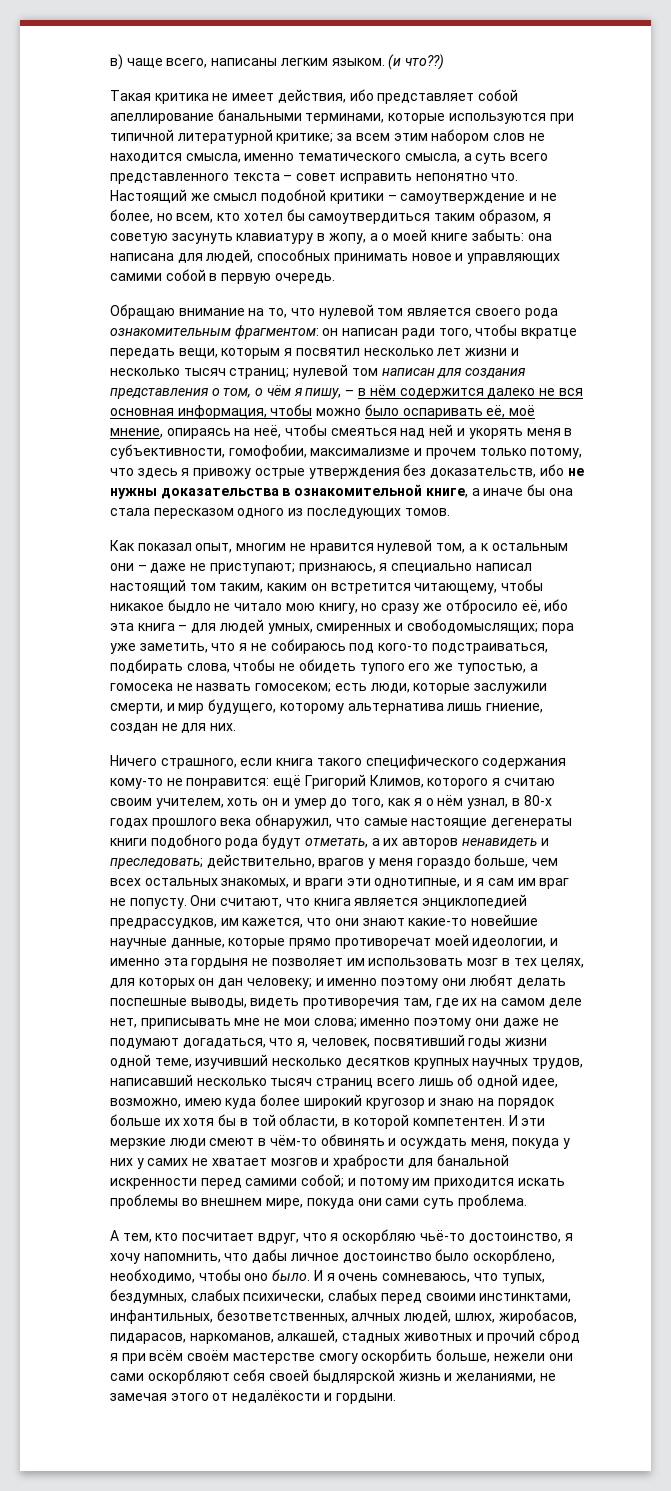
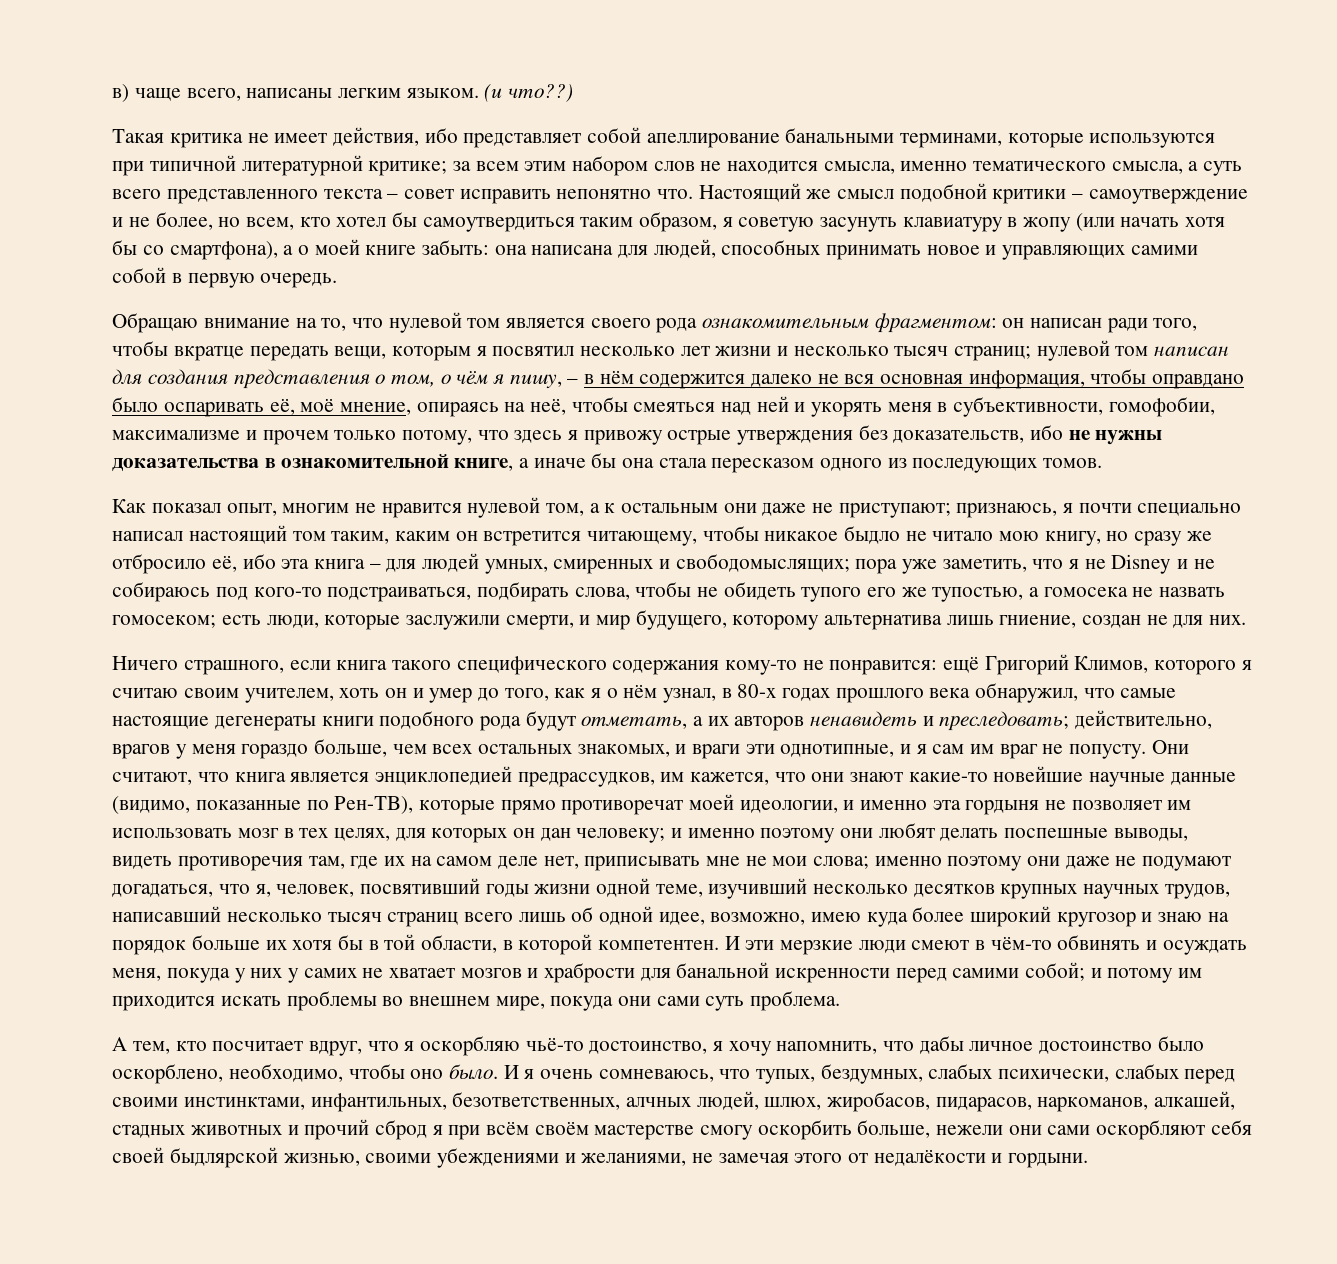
- Настоящий же смысл подобной критики – самоутверждение и не более, но всем, кто хотел бы самоутвердиться таким образом, я советую засунуть клавиатуру в жопу, а о моей книге забыть: она написана для людей, способных принимать новое и управляющих самими собой в первую очередь.
+ Настоящий же смысл подобной критики – самоутверждение и не более, но всем, кто хотел бы самоутвердиться таким образом, я советую засунуть клавиатуру в жопу (или начать хотя бы со смартфона), а о моей книге забыть: она написана для людей, способных принимать новое и управляющих самими собой в первую очередь.
- нулевой том написан для создания представления о том, о чём я пишу, – в нём содержится далеко не вся основная информация, чтобы можно было оспаривать её, моё мнение, опираясь на неё, чтобы смеяться над ней и укорять меня в субъективности, гомофобии, максимализме и прочем только потому, что здесь я привожу острые утверждения без доказательств, ибо не нужны доказательства в ознакомительной книге, а иначе бы она стала пересказом одного из последующих томов.
+ нулевой том написан для создания представления о том, о чём я пишу, – в нём содержится далеко не вся основная информация, чтобы оправдано было оспаривать её, моё мнение, опираясь на неё, чтобы смеяться над ней и укорять меня в субъективности, гомофобии, максимализме и прочем только потому, что здесь я привожу острые утверждения без доказательств, ибо не нужны доказательства в ознакомительной книге, а иначе бы она стала пересказом одного из последующих томов.
- Как показал опыт, многим не нравится нулевой том, а к остальным они – даже не приступают;
+ Как показал опыт, многим не нравится нулевой том, а к остальным они даже не приступают;
- признаюсь, я специально написал настоящий том таким, каким он встретится читающему, чтобы никакое быдло не читало мою книгу, но сразу же отбросило её, ибо эта книга – для людей умных, смиренных и свободомыслящих;
+ признаюсь, я почти специально написал настоящий том таким, каким он встретится читающему, чтобы никакое быдло не читало мою книгу, но сразу же отбросило её, ибо эта книга – для людей умных, смиренных и свободомыслящих;
- пора уже заметить, что я не собираюсь под кого-то подстраиваться, подбирать слова, чтобы не обидеть тупого его же тупостью, а гомосека не назвать гомосеком;
+ пора уже заметить, что я не Disney и не собираюсь под кого-то подстраиваться, подбирать слова, чтобы не обидеть тупого его же тупостью, а гомосека не назвать гомосеком;
- Они считают, что книга является энциклопедией предрассудков, им кажется, что они знают какие-то новейшие научные данные, которые прямо противоречат моей идеологии, и именно эта гордыня не позволяет им использовать мозг в тех целях, для которых он дан человеку;
+ Они считают, что книга является энциклопедией предрассудков, им кажется, что они знают какие-то новейшие научные данные (видимо, показанные по Рен-ТВ), которые прямо противоречат моей идеологии, и именно эта гордыня не позволяет им использовать мозг в тех целях, для которых он дан человеку;
- И я очень сомневаюсь, что тупых, бездумных, слабых психически, слабых перед своими инстинктами, инфантильных, безответственных, алчных людей, шлюх, жиробасов, пидарасов, наркоманов, алкашей, стадных животных и прочий сброд я при всём своём мастерстве смогу оскорбить больше, нежели они сами оскорбляют себя своей быдлярской жизнь и желаниями, не замечая этого от недалёкости и гордыни.
+ И я очень сомневаюсь, что тупых, бездумных, слабых психически, слабых перед своими инстинктами, инфантильных, безответственных, алчных людей, шлюх, жиробасов, пидарасов, наркоманов, алкашей, стадных животных и прочий сброд я при всём своём мастерстве смогу оскорбить больше, нежели они сами оскорбляют себя своей быдлярской жизнью, своими убеждениями и желаниями, не замечая этого от недалёкости и гордыни.

